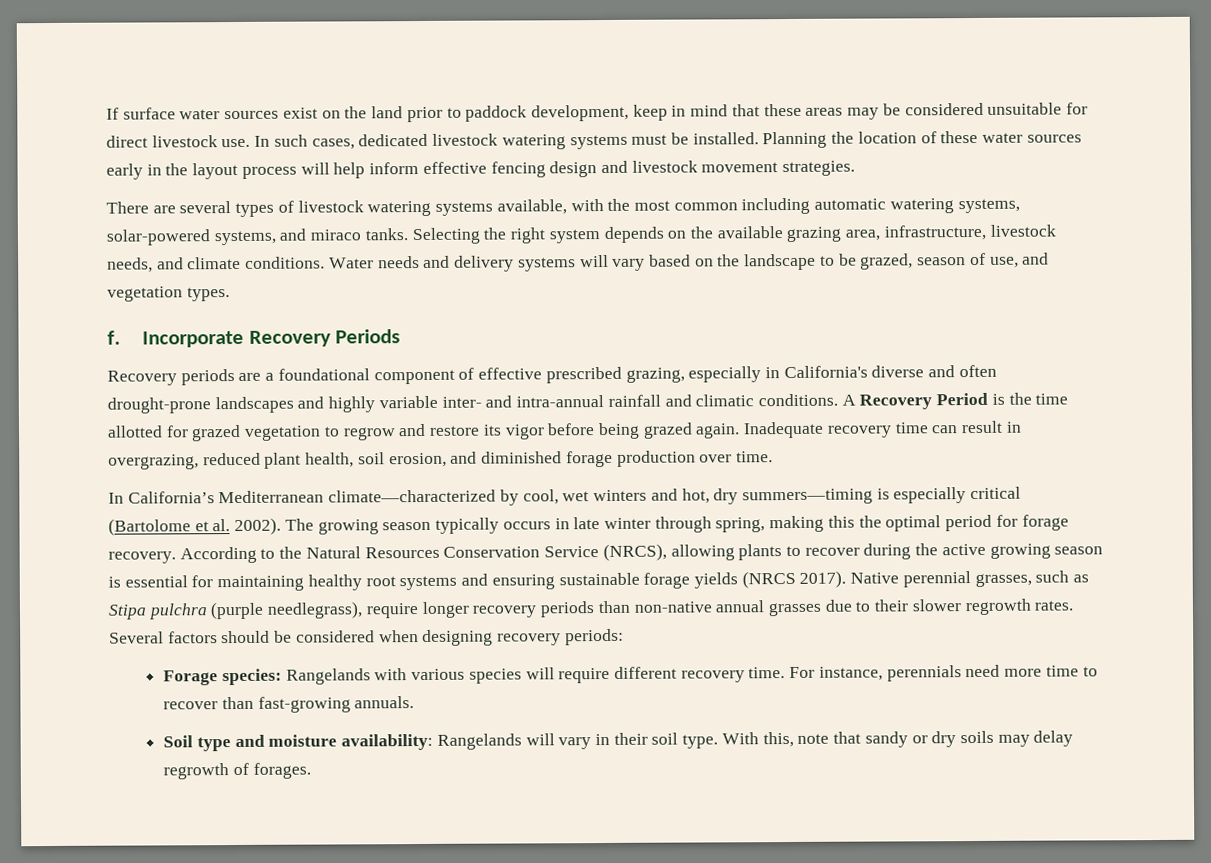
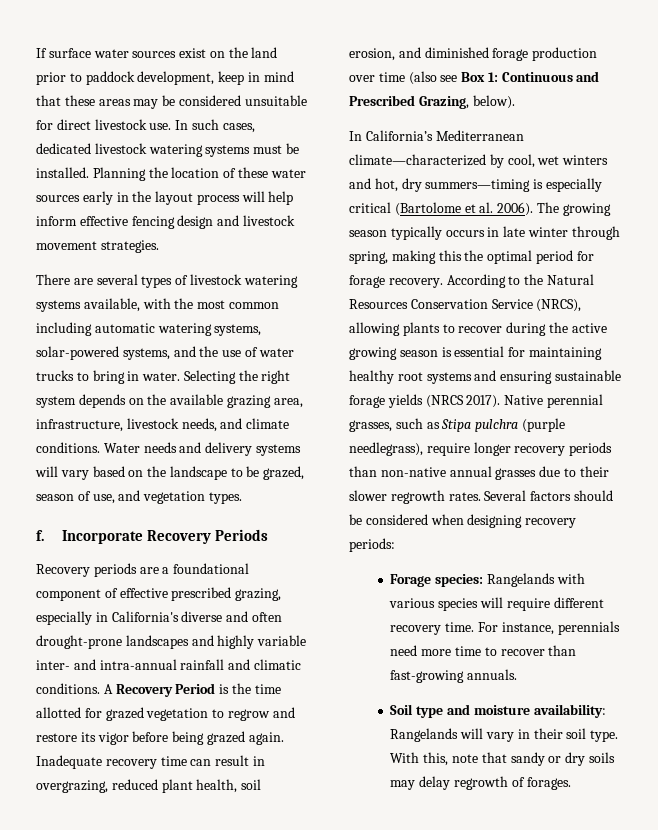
- There are several types of livestock watering systems available, with the most common including automatic watering systems, solar-powered systems, and miraco tanks.
+ There are several types of livestock watering systems available, with the most common including automatic watering systems, solar-powered systems, and the use of water trucks to bring in water.
- Inadequate recovery time can result in overgrazing, reduced plant health, soil erosion, and diminished forage production over time.
+ Inadequate recovery time can result in overgrazing, reduced plant health, soil erosion, and diminished forage production over time (also see Box 1: Continuous and Prescribed Grazing, below).
- In California’s Mediterranean climate—characterized by cool, wet winters and hot, dry summers—timing is especially critical (Bartolome et al. 2002).
+ In California’s Mediterranean climate—characterized by cool, wet winters and hot, dry summers—timing is especially critical (Bartolome et al. 2006).

